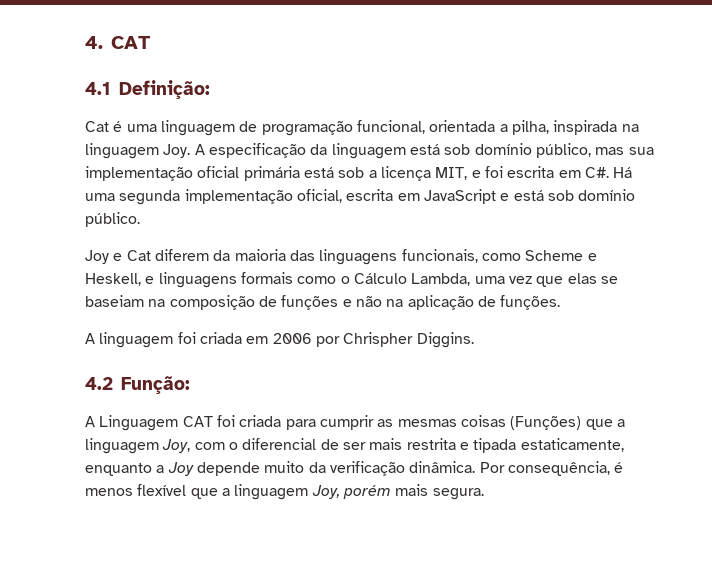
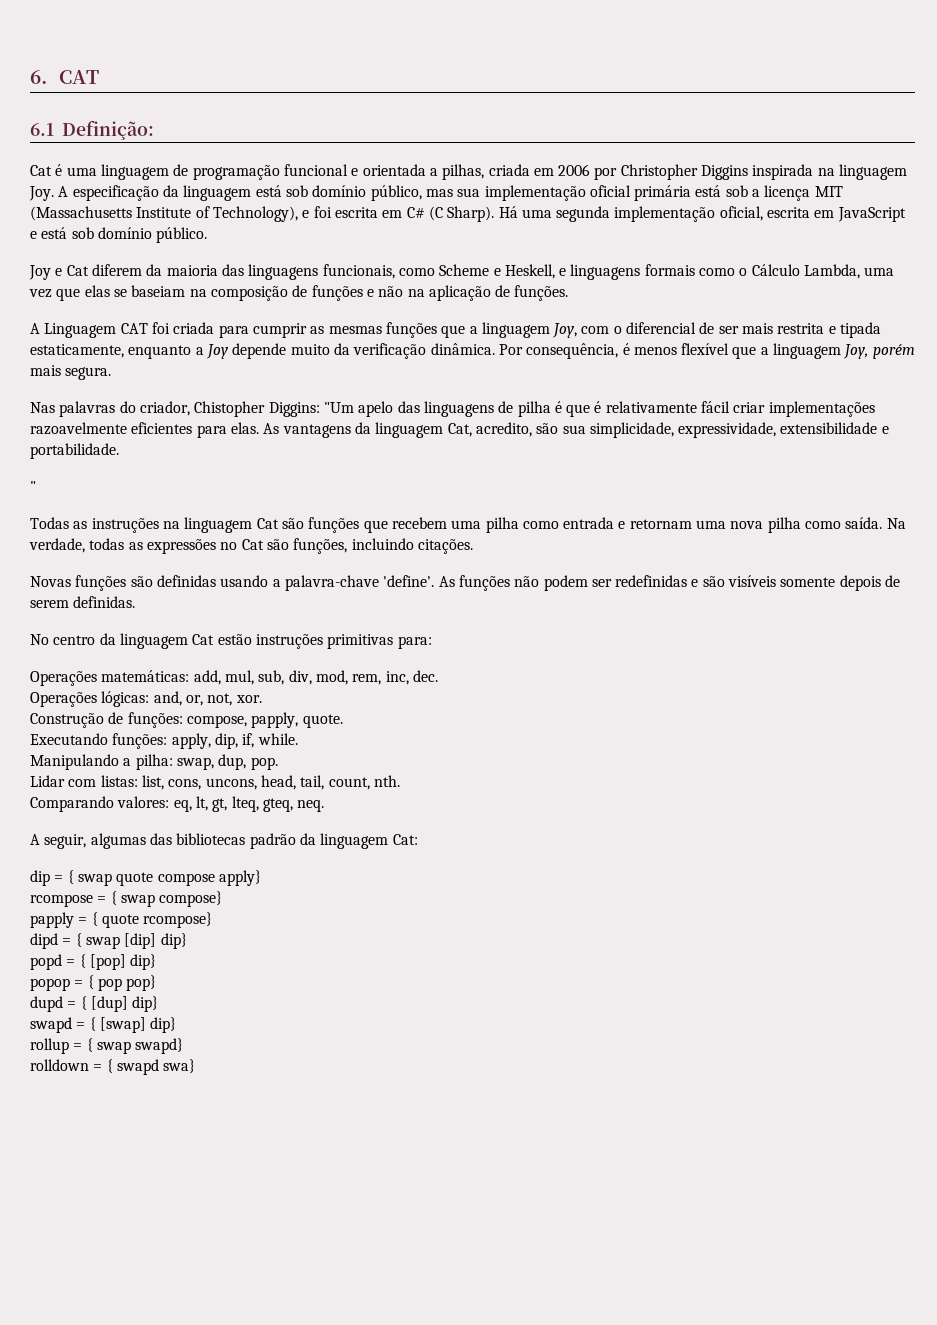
- 4. CAT
+ 6. CAT
- 4.1 Definição:
+ 6.1 Definição:
- Cat é uma linguagem de programação funcional, orientada a pilha, inspirada na linguagem Joy. A especificação da linguagem está sob domínio público, mas sua implementação oficial primária está sob a licença MIT, e foi escrita em C#. Há uma segunda implementação oficial, escrita em JavaScript e está sob domínio público.
+ Cat é uma linguagem de programação funcional e orientada a pilhas, criada em 2006 por Christopher Diggins inspirada na linguagem Joy. A especificação da linguagem está sob domínio público, mas sua implementação oficial primária está sob a licença MIT (Massachusetts Institute of Technology), e foi escrita em C# (C Sharp). Há uma segunda implementação oficial, escrita em JavaScript e está sob domínio público.
- A linguagem foi criada em 2006 por Chrispher Diggins.
- 4.2 Função:
- A Linguagem CAT foi criada para cumprir as mesmas coisas (Funções) que a linguagem Joy, com o diferencial de ser mais restrita e tipada estaticamente, enquanto a Joy depende muito da verificação dinâmica.
+ A Linguagem CAT foi criada para cumprir as mesmas funções que a linguagem Joy, com o diferencial de ser mais restrita e tipada estaticamente, enquanto a Joy depende muito da verificação dinâmica.
+ Nas palavras do criador, Chistopher Diggins: "Um apelo das linguagens de pilha é que é relativamente fácil criar implementações razoavelmente eficientes para elas. As vantagens da linguagem Cat, acredito, são sua simplicidade, expressividade, extensibilidade e portabilidade.
+ "
+ Todas as instruções na linguagem Cat são funções que recebem uma pilha como entrada e retornam uma nova pilha como saída. Na verdade, todas as expressões no Cat são funções, incluindo citações.
+ Novas funções são definidas usando a palavra-chave 'define'. As funções não podem ser redefinidas e são visíveis somente depois de serem definidas.
+ No centro da linguagem Cat estão instruções primitivas para:
+ Operações matemáticas: add, mul, sub, div, mod, rem, inc, dec.
+ Operações lógicas: and, or, not, xor.
+ Construção de funções: compose, papply, quote.
+ Executando funções: apply, dip, if, while.
+ Manipulando a pilha: swap, dup, pop.
+ Lidar com listas: list, cons, uncons, head, tail, count, nth.
+ Comparando valores: eq, lt, gt, lteq, gteq, neq.
+ A seguir, algumas das bibliotecas padrão da linguagem Cat:
+ dip = { swap quote compose apply}
+ rcompose = { swap compose}
+ papply = { quote rcompose}
+ dipd = { swap [dip] dip}
+ popd = { [pop] dip}
+ popop = { pop pop}
+ dupd = { [dup] dip}
+ swapd = { [swap] dip}
+ rollup = { swap swapd}
+ rolldown = { swapd swa}

